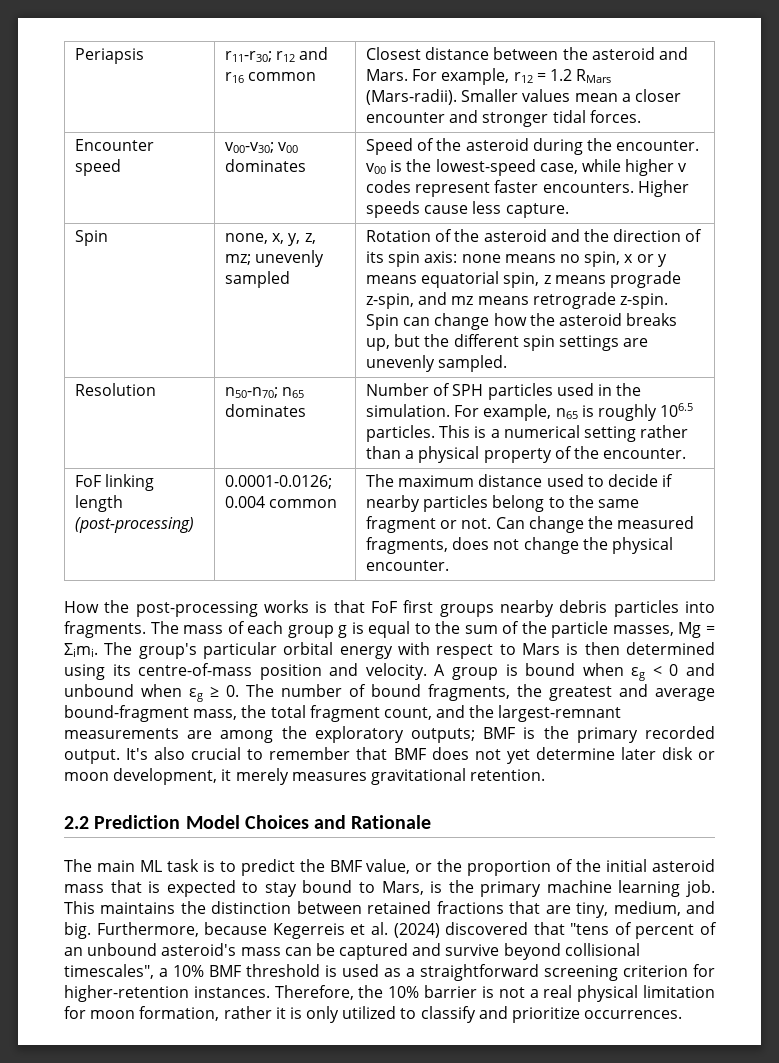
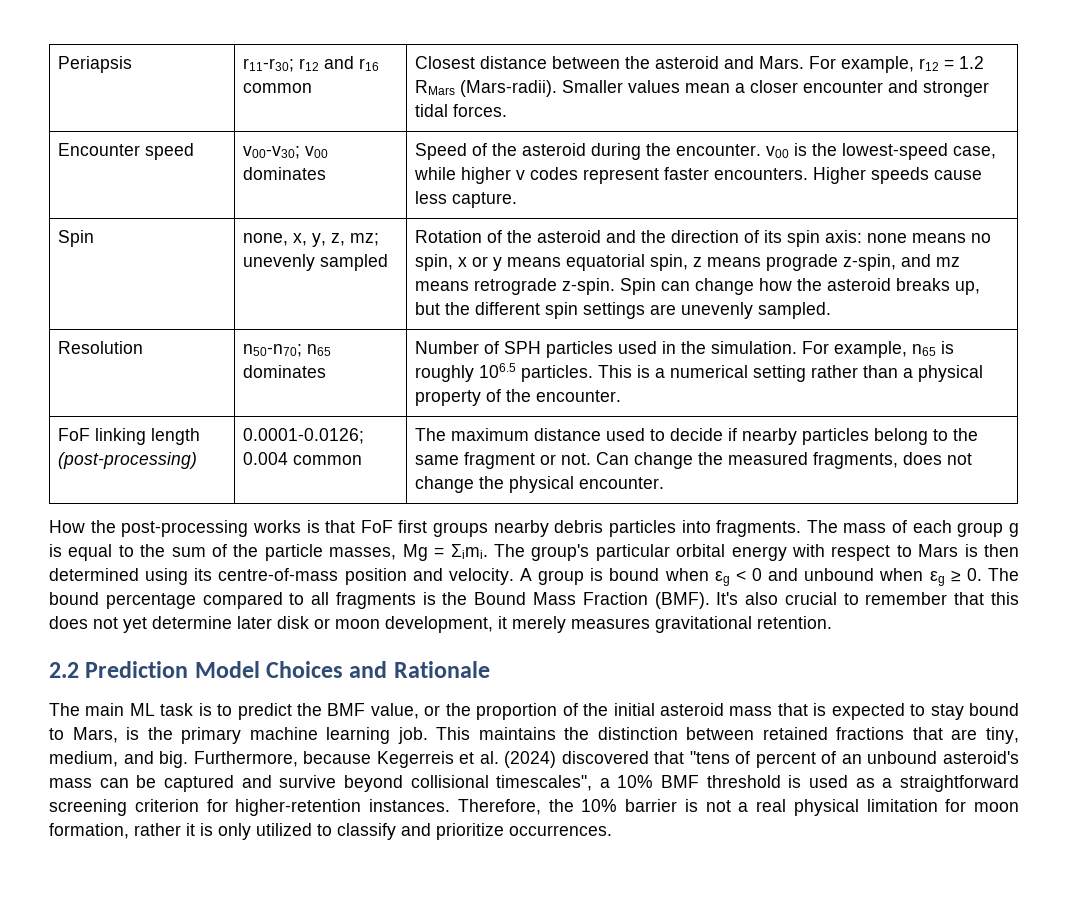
- A group is bound when εg < 0 and unbound when εg ≥ 0. The number of bound fragments, the greatest and average bound-fragment mass, the total fragment count, and the largest-remnant measurements are among the exploratory outputs; BMF is the primary recorded output.
+ A group is bound when εg < 0 and unbound when εg ≥ 0. The bound percentage compared to all fragments is the Bound Mass Fraction (BMF).
- It's also crucial to remember that BMF does not yet determine later disk or moon development, it merely measures gravitational retention.
+ It's also crucial to remember that this does not yet determine later disk or moon development, it merely measures gravitational retention.

